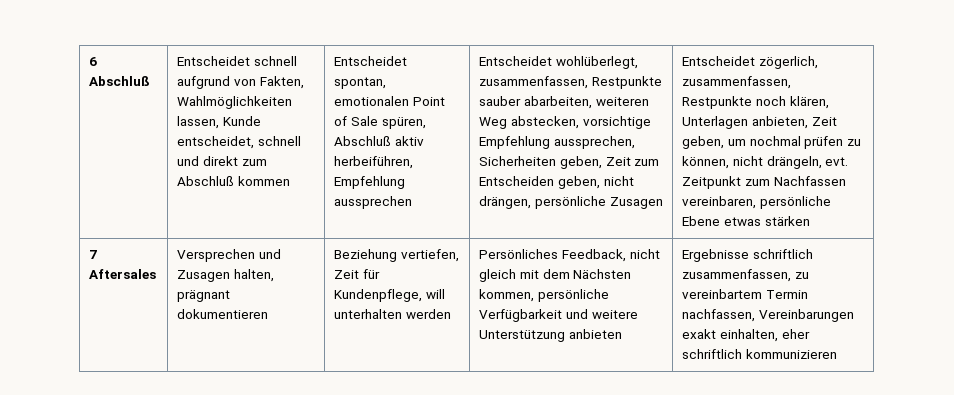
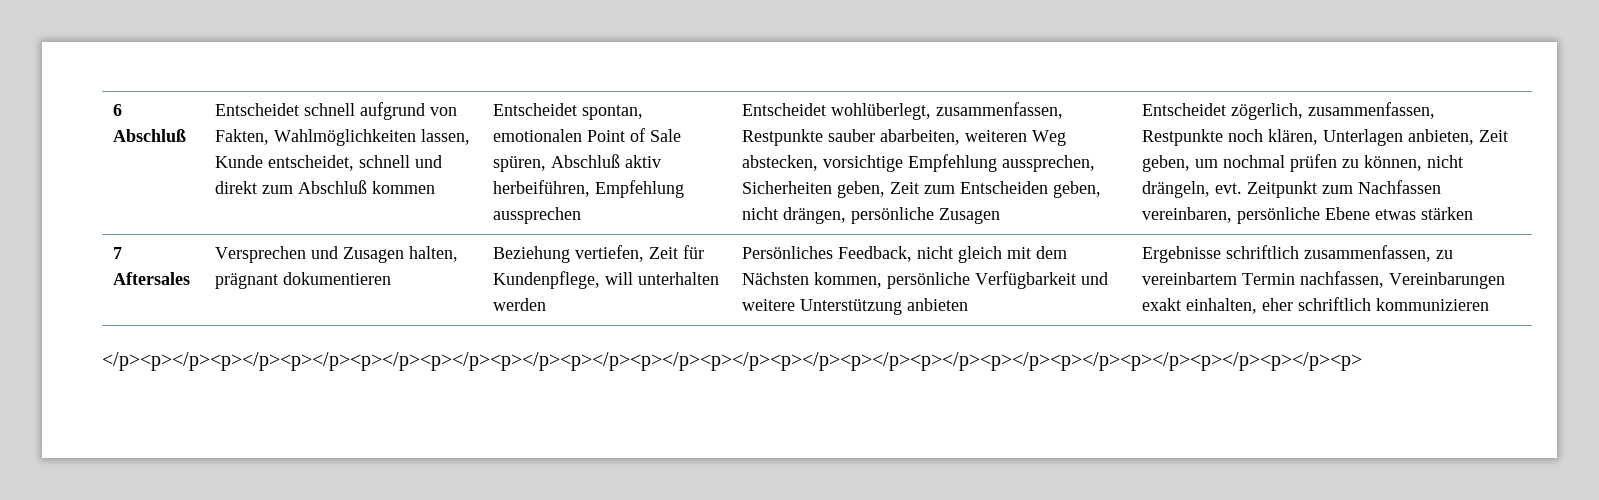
+ </p><p></p><p></p><p></p><p></p><p></p><p></p><p></p><p></p><p></p><p></p><p></p><p></p><p></p><p></p><p></p><p></p><p></p><p>

